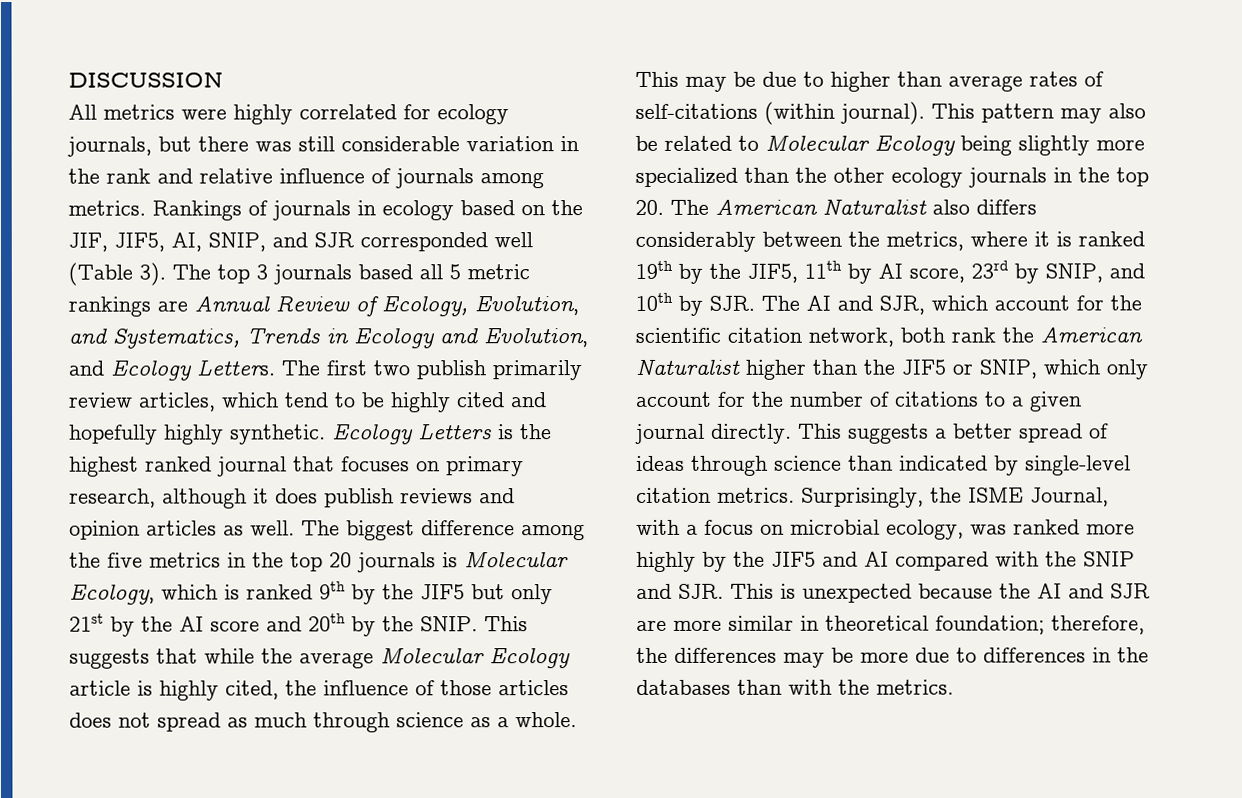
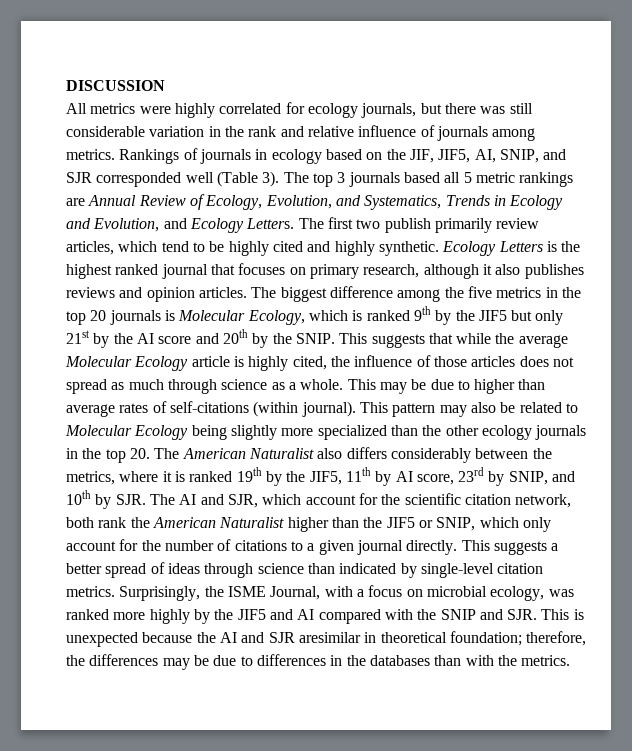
- The first two publish primarily review articles, which tend to be highly cited and hopefully highly synthetic.
+ The first two publish primarily review articles, which tend to be highly cited and highly synthetic.
- Ecology Letters is the highest ranked journal that focuses on primary research, although it does publish reviews and opinion articles as well.
+ Ecology Letters is the highest ranked journal that focuses on primary research, although it also publishes reviews and opinion articles.
- Surprisingly, the ISME Journal, with a focus on microbial ecology, was ranked more highly by the JIF5 and AI compared with the SNIP and SJR. This is unexpected because the AI and SJR are more similar in theoretical foundation; therefore, the differences may be more due to differences in the databases than with the metrics.
+ Surprisingly, the ISME Journal, with a focus on microbial ecology, was ranked more highly by the JIF5 and AI compared with the SNIP and SJR. This is unexpected because the AI and SJR aresimilar in theoretical foundation; therefore, the differences may be due to differences in the databases than with the metrics.

